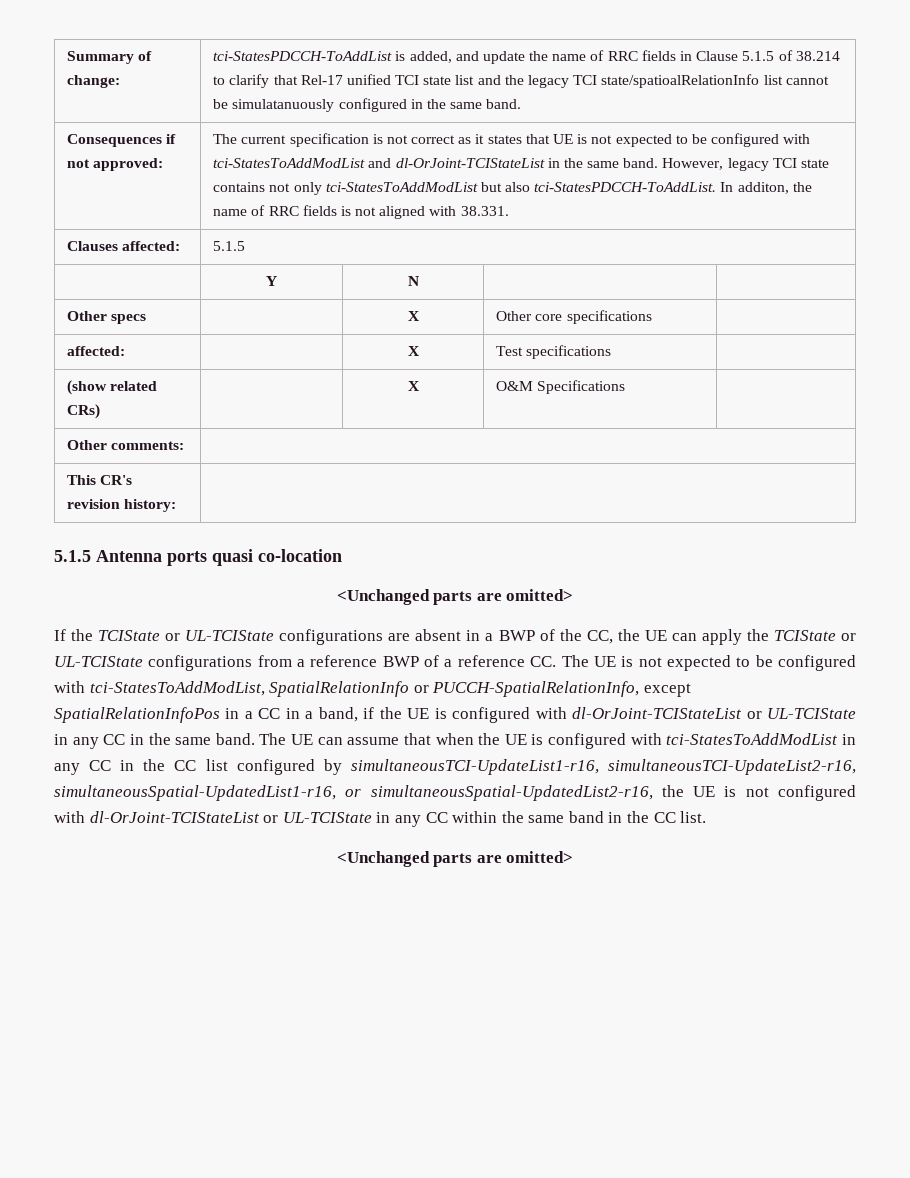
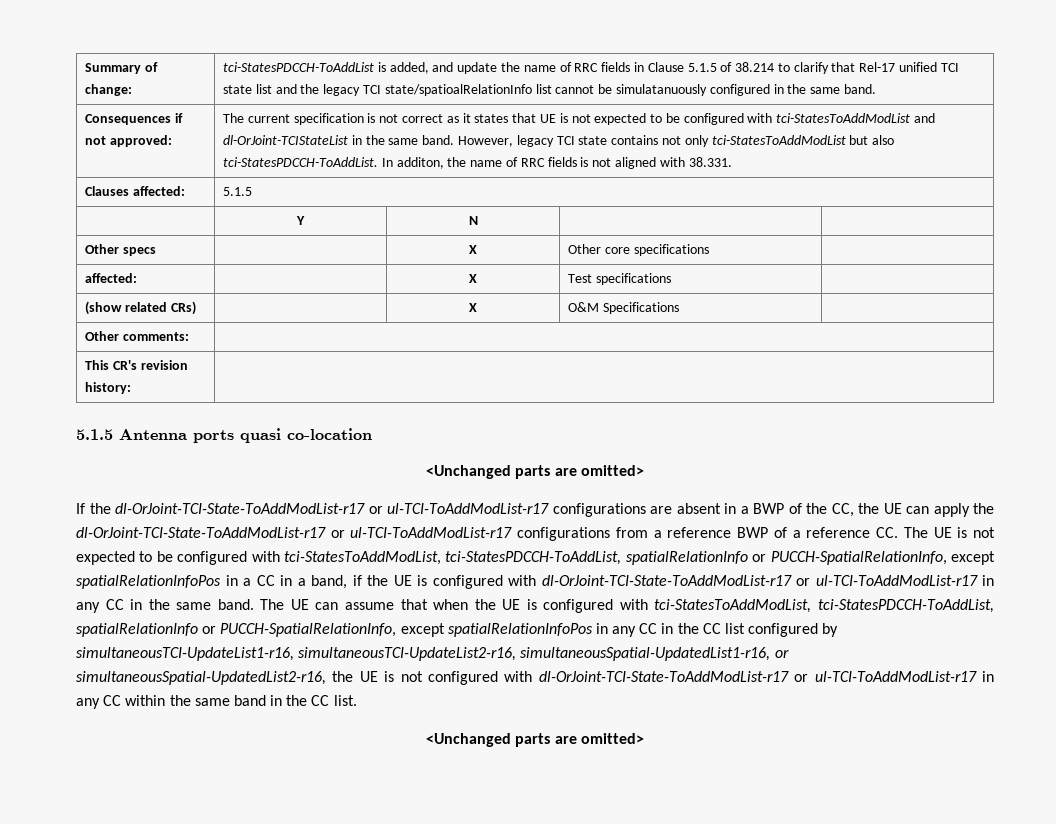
- If the TCIState or UL-TCIState configurations are absent in a BWP of the CC, the UE can apply the TCIState or UL-TCIState configurations from a reference BWP of a reference CC. The UE is not expected to be configured with tci-StatesToAddModList, SpatialRelationInfo or PUCCH-SpatialRelationInfo, except SpatialRelationInfoPos in a CC in a band, if the UE is configured with dl-OrJoint-TCIStateList or UL-TCIState in any CC in the same band.
+ If the dl-OrJoint-TCI-State-ToAddModList-r17 or ul-TCI-ToAddModList-r17 configurations are absent in a BWP of the CC, the UE can apply the dl-OrJoint-TCI-State-ToAddModList-r17 or ul-TCI-ToAddModList-r17 configurations from a reference BWP of a reference CC. The UE is not expected to be configured with tci-StatesToAddModList, tci-StatesPDCCH-ToAddList, spatialRelationInfo or PUCCH-SpatialRelationInfo, except spatialRelationInfoPos in a CC in a band, if the UE is configured with dl-OrJoint-TCI-State-ToAddModList-r17 or ul-TCI-ToAddModList-r17 in any CC in the same band.
- The UE can assume that when the UE is configured with tci-StatesToAddModList in any CC in the CC list configured by simultaneousTCI-UpdateList1-r16, simultaneousTCI-UpdateList2-r16, simultaneousSpatial-UpdatedList1-r16, or simultaneousSpatial-UpdatedList2-r16, the UE is not configured with dl-OrJoint-TCIStateList or UL-TCIState in any CC within the same band in the CC list.
+ The UE can assume that when the UE is configured with tci-StatesToAddModList, tci-StatesPDCCH-ToAddList, spatialRelationInfo or PUCCH-SpatialRelationInfo, except spatialRelationInfoPos in any CC in the CC list configured by simultaneousTCI-UpdateList1-r16, simultaneousTCI-UpdateList2-r16, simultaneousSpatial-UpdatedList1-r16, or simultaneousSpatial-UpdatedList2-r16, the UE is not configured with dl-OrJoint-TCI-State-ToAddModList-r17 or ul-TCI-ToAddModList-r17 in any CC within the same band in the CC list.

